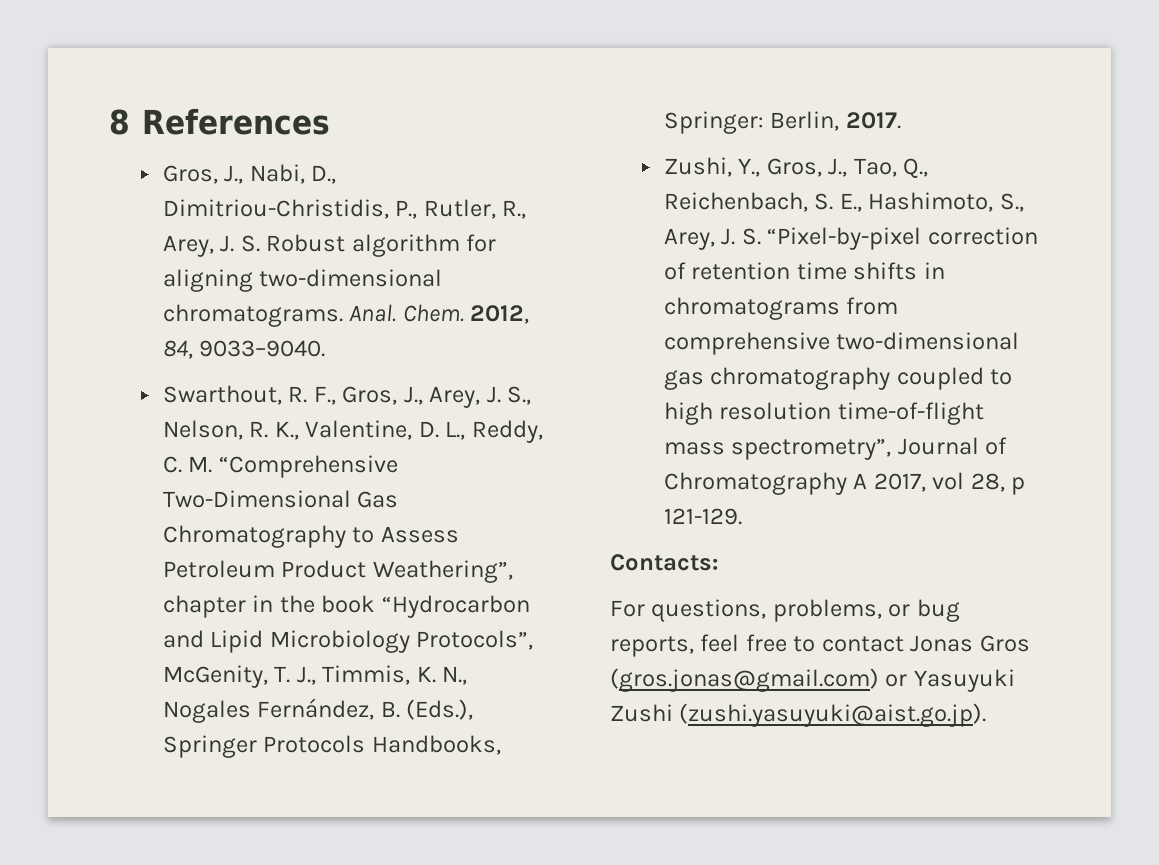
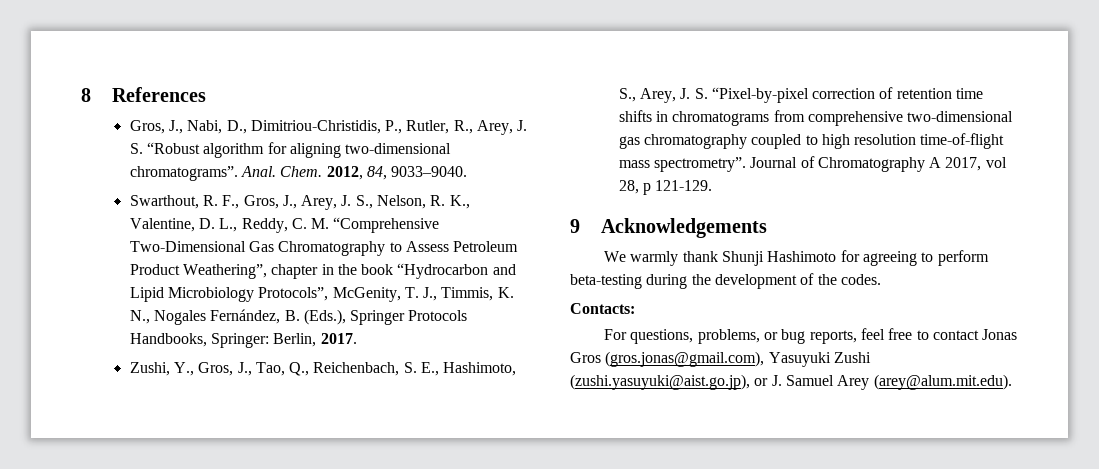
- Gros, J., Nabi, D., Dimitriou-Christidis, P., Rutler, R., Arey, J. S. Robust algorithm for aligning two-dimensional chromatograms.
+ Gros, J., Nabi, D., Dimitriou-Christidis, P., Rutler, R., Arey, J. S. “Robust algorithm for aligning two-dimensional chromatograms”.
- Zushi, Y., Gros, J., Tao, Q., Reichenbach, S. E., Hashimoto, S., Arey, J. S. “Pixel-by-pixel correction of retention time shifts in chromatograms from comprehensive two-dimensional gas chromatography coupled to high resolution time-of-flight mass spectrometry”, Journal of Chromatography A 2017, vol 28, p 121-129.
+ Zushi, Y., Gros, J., Tao, Q., Reichenbach, S. E., Hashimoto, S., Arey, J. S. “Pixel-by-pixel correction of retention time shifts in chromatograms from comprehensive two-dimensional gas chromatography coupled to high resolution time-of-flight mass spectrometry”. Journal of Chromatography A 2017, vol 28, p 121-129.
+ 9 Acknowledgements
+ We warmly thank Shunji Hashimoto for agreeing to perform beta-testing during the development of the codes.
- For questions, problems, or bug reports, feel free to contact Jonas Gros (gros.jonas@gmail.com) or Yasuyuki Zushi (zushi.yasuyuki@aist.go.jp).
+ For questions, problems, or bug reports, feel free to contact Jonas Gros (gros.jonas@gmail.com), Yasuyuki Zushi (zushi.yasuyuki@aist.go.jp), or J. Samuel Arey (arey@alum.mit.edu).

